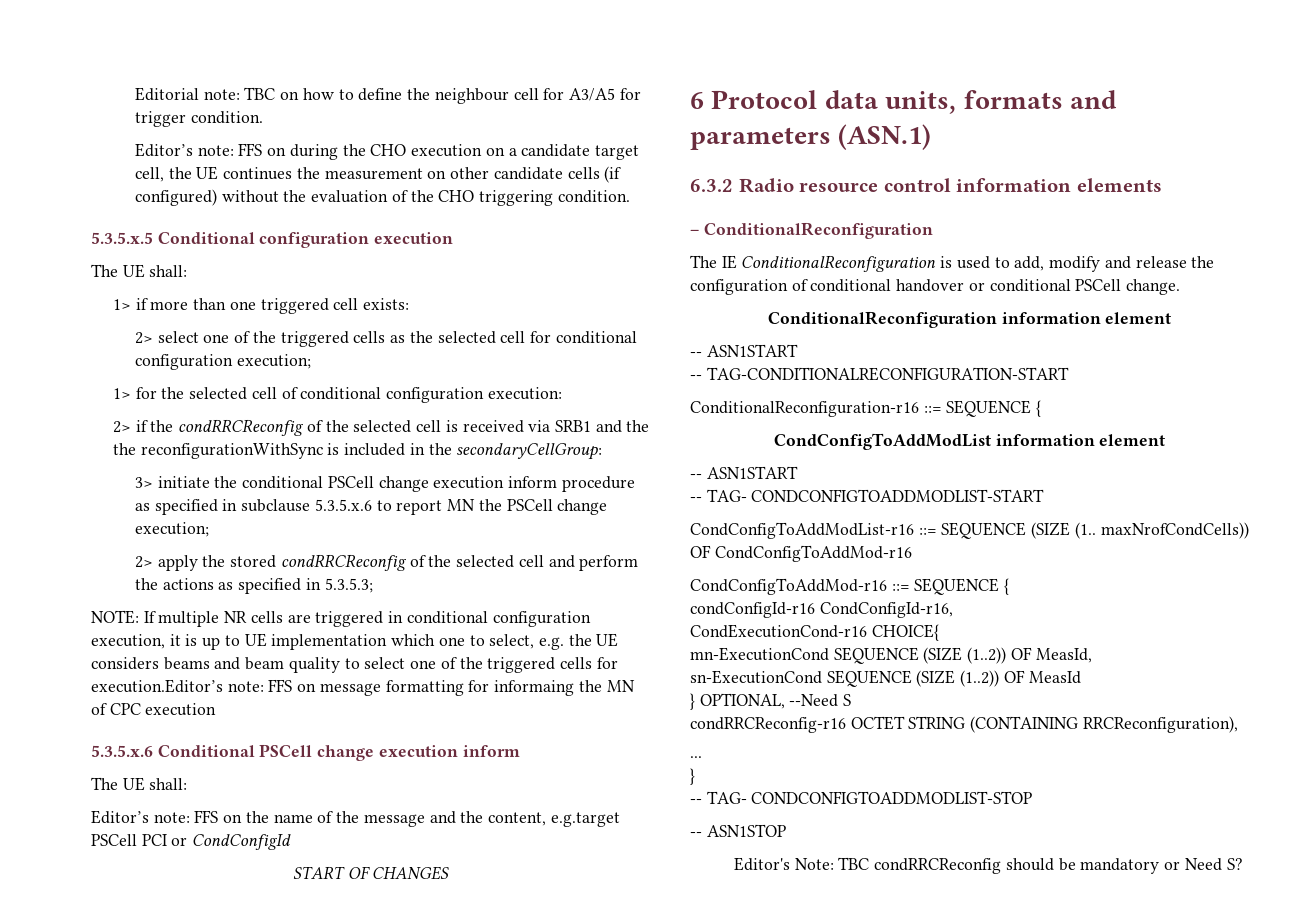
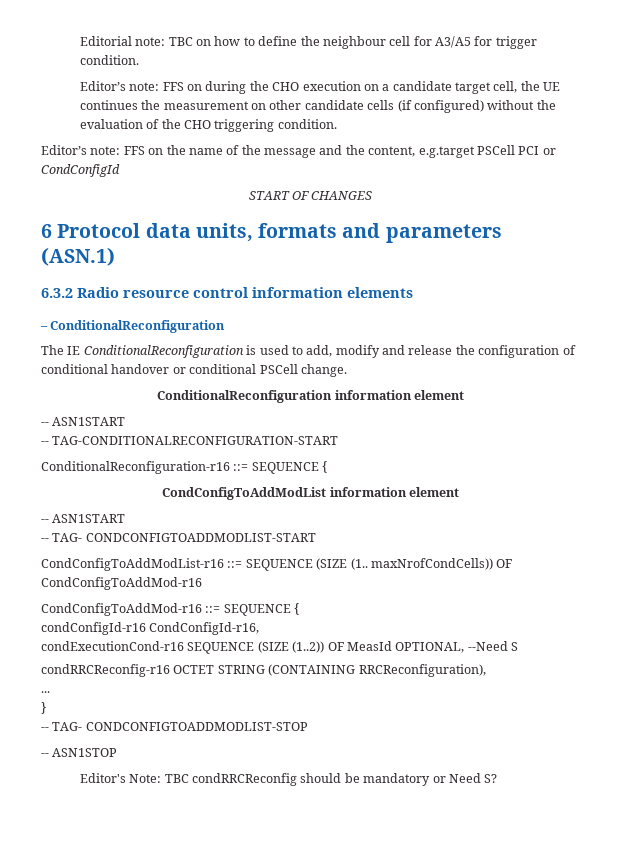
- 5.3.5.x.5 Conditional configuration execution
- The UE shall:
- 1> if more than one triggered cell exists:
- 2> select one of the triggered cells as the selected cell for conditional configuration execution;
- 1> for the selected cell of conditional configuration execution:
- 2> if the condRRCReconfig of the selected cell is received via SRB1 and the the reconfigurationWithSync is included in the secondaryCellGroup:
- 3> initiate the conditional PSCell change execution inform procedure as specified in subclause 5.3.5.x.6 to report MN the PSCell change execution;
- 2> apply the stored condRRCReconfig of the selected cell and perform the actions as specified in 5.3.5.3;
- NOTE: If multiple NR cells are triggered in conditional configuration execution, it is up to UE implementation which one to select, e.g. the UE considers beams and beam quality to select one of the triggered cells for execution.Editor’s note: FFS on message formatting for informaing the MN of CPC execution
- 5.3.5.x.6 Conditional PSCell change execution inform
- The UE shall:
- CondExecutionCond-r16 CHOICE{
- mn-ExecutionCond SEQUENCE (SIZE (1..2)) OF MeasId,
- sn-ExecutionCond SEQUENCE (SIZE (1..2)) OF MeasId
- } OPTIONAL, --Need S
+ condExecutionCond-r16 SEQUENCE (SIZE (1..2)) OF MeasId OPTIONAL, --Need S

